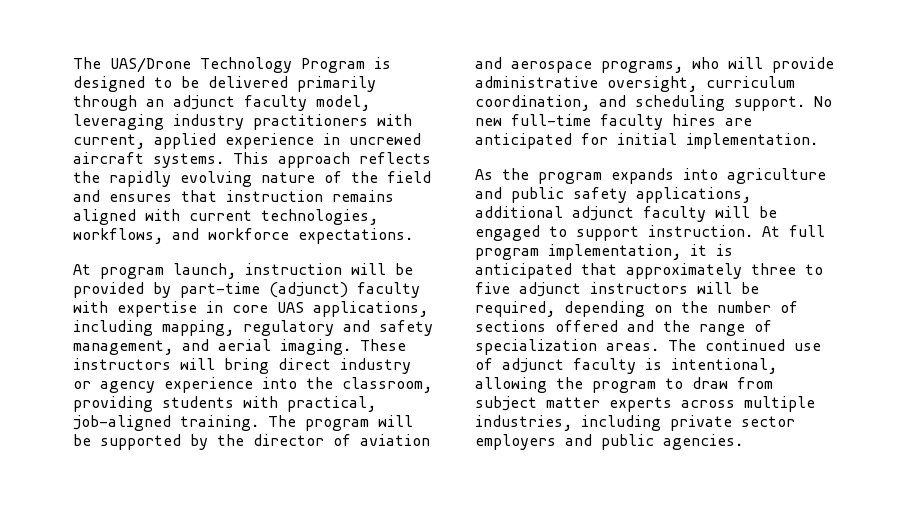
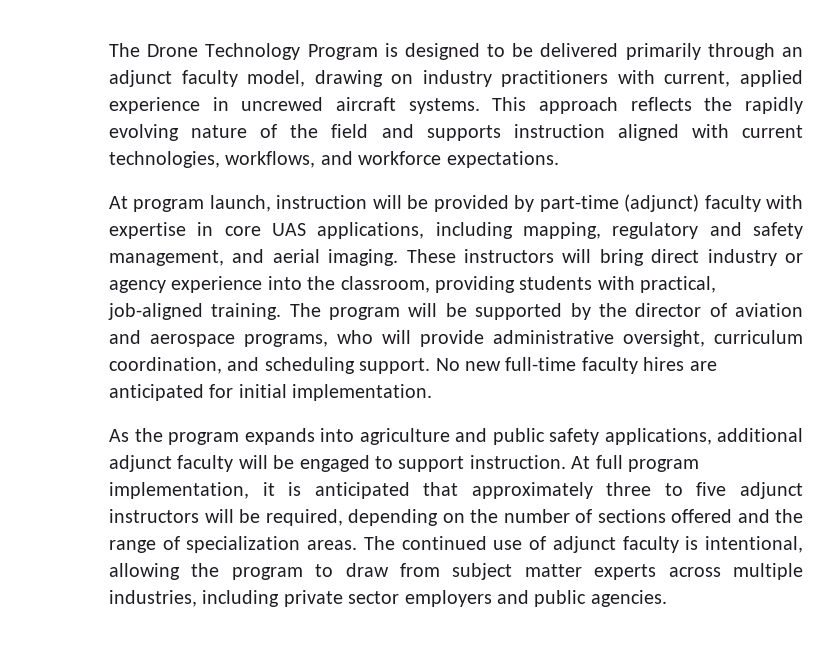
- The UAS/Drone Technology Program is designed to be delivered primarily through an adjunct faculty model, leveraging industry practitioners with current, applied experience in uncrewed aircraft systems.
+ The Drone Technology Program is designed to be delivered primarily through an adjunct faculty model, drawing on industry practitioners with current, applied experience in uncrewed aircraft systems.
- This approach reflects the rapidly evolving nature of the field and ensures that instruction remains aligned with current technologies, workflows, and workforce expectations.
+ This approach reflects the rapidly evolving nature of the field and supports instruction aligned with current technologies, workflows, and workforce expectations.

